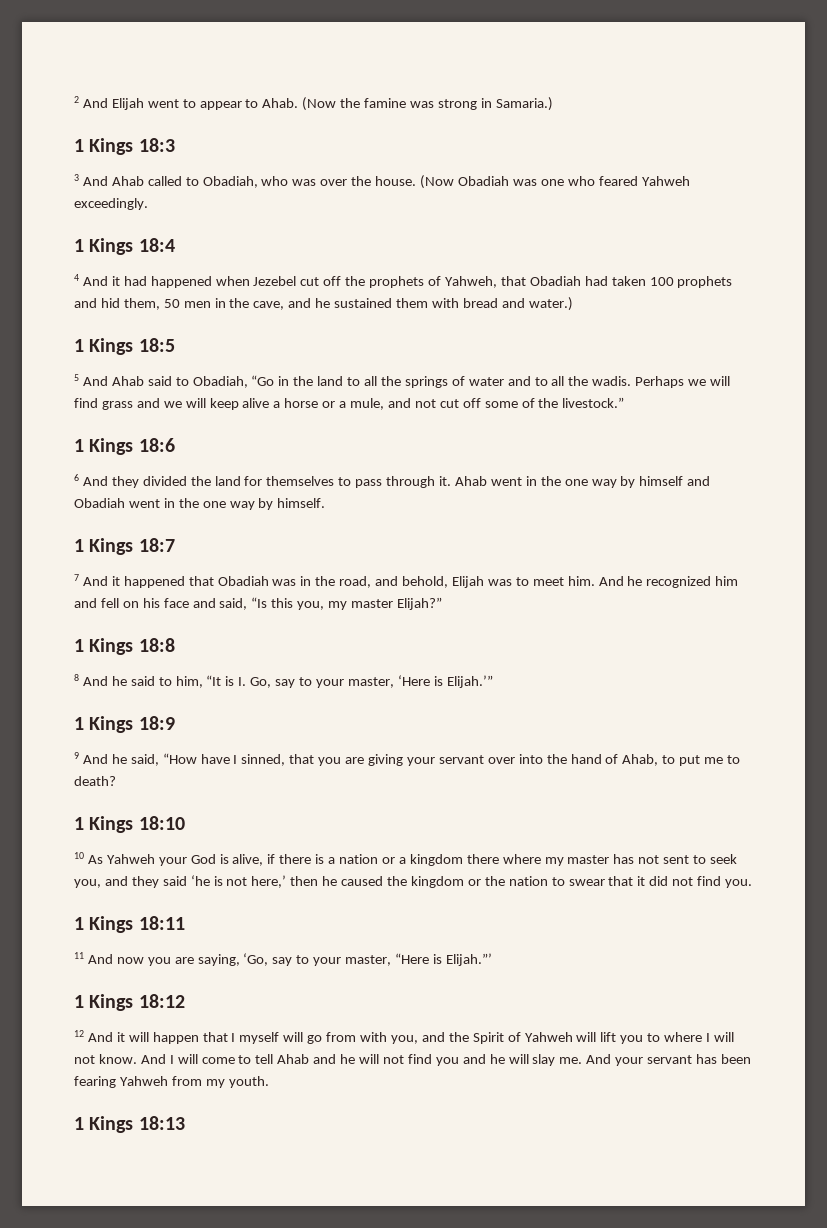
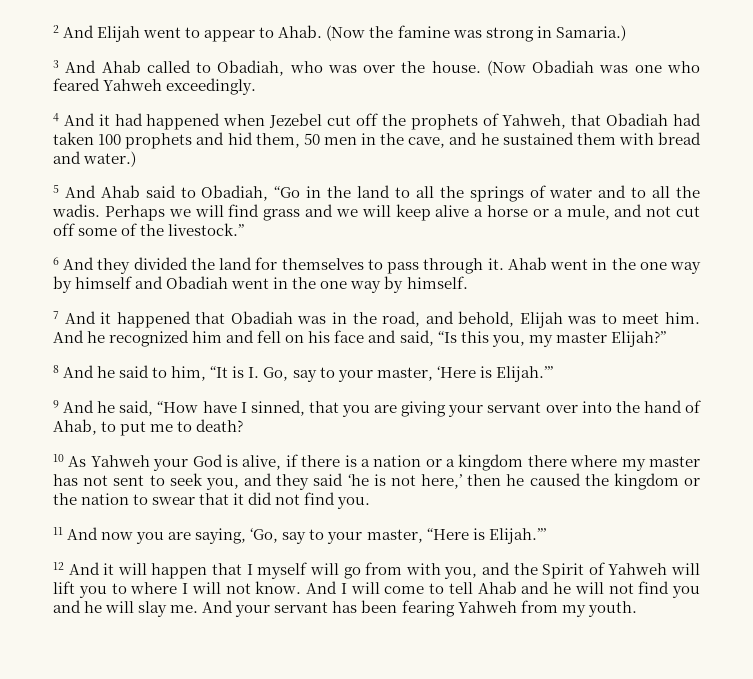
- 1 Kings 18:3
- 1 Kings 18:4
- 1 Kings 18:5
- 1 Kings 18:6
- 1 Kings 18:7
- 1 Kings 18:8
- 1 Kings 18:9
- 1 Kings 18:10
- 1 Kings 18:11
- 1 Kings 18:12
- 1 Kings 18:13

